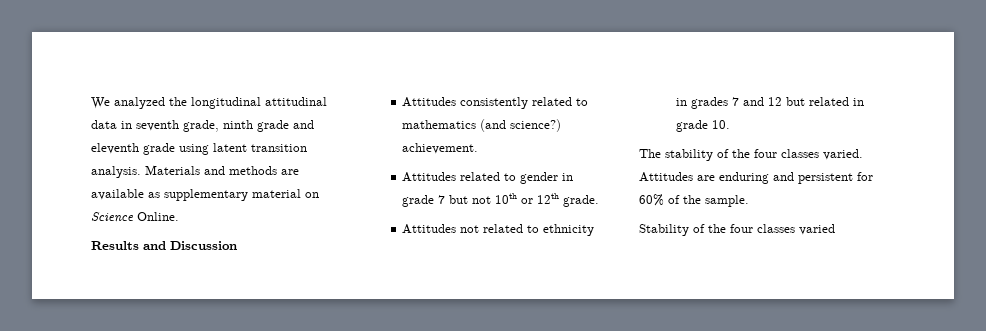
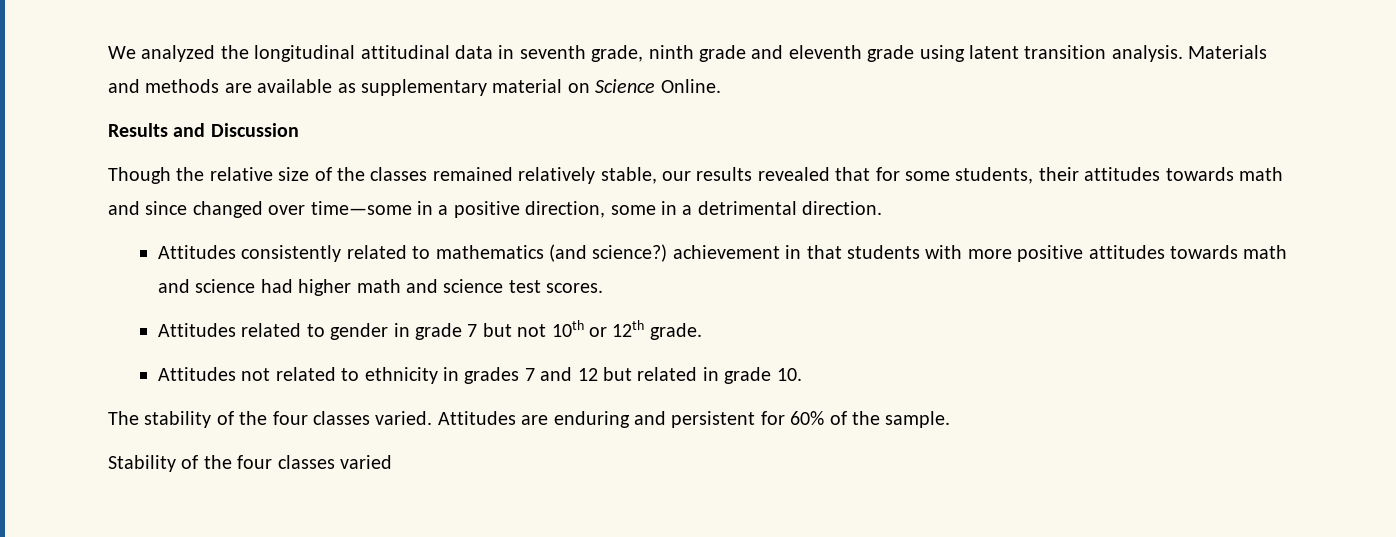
+ Though the relative size of the classes remained relatively stable, our results revealed that for some students, their attitudes towards math and since changed over time—some in a positive direction, some in a detrimental direction.
- Attitudes consistently related to mathematics (and science?) achievement.
+ Attitudes consistently related to mathematics (and science?) achievement in that students with more positive attitudes towards math and science had higher math and science test scores.

